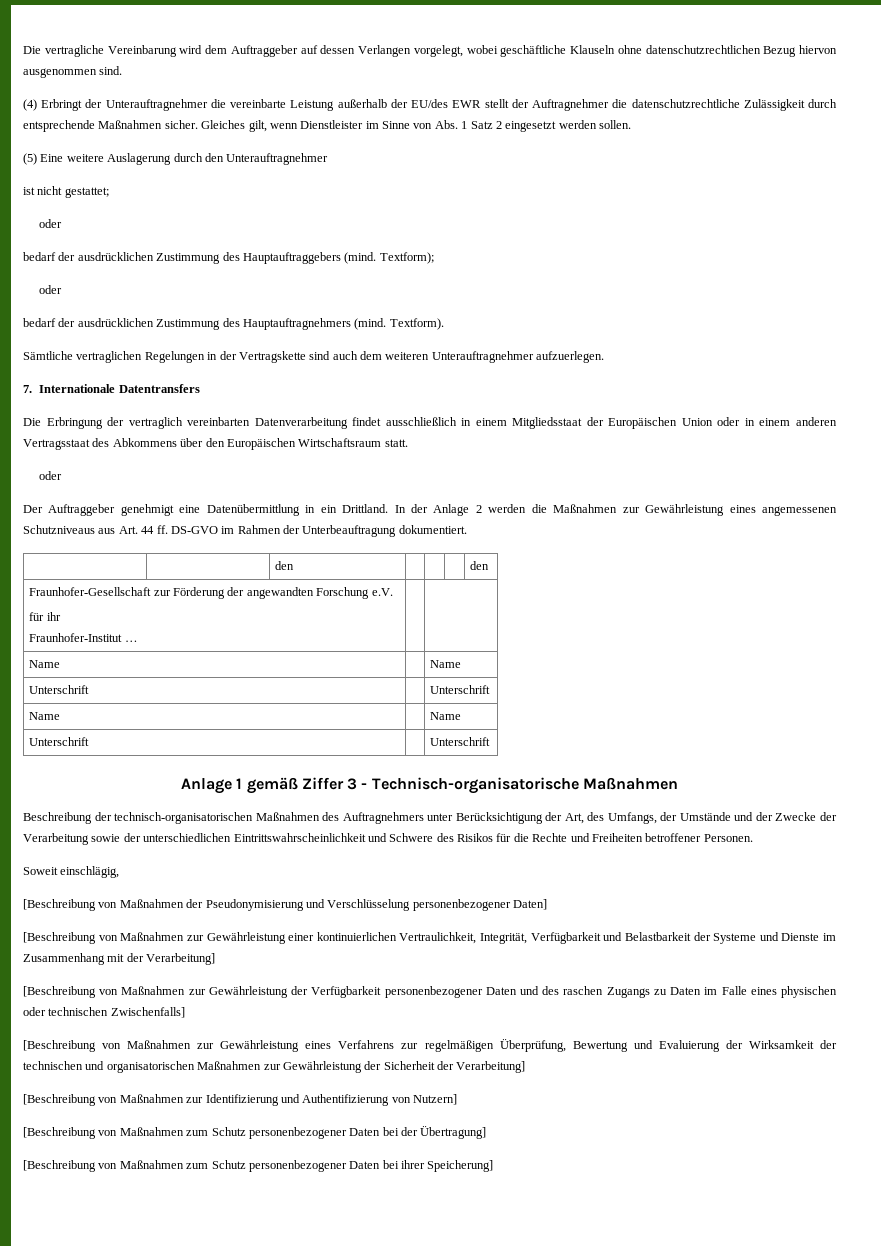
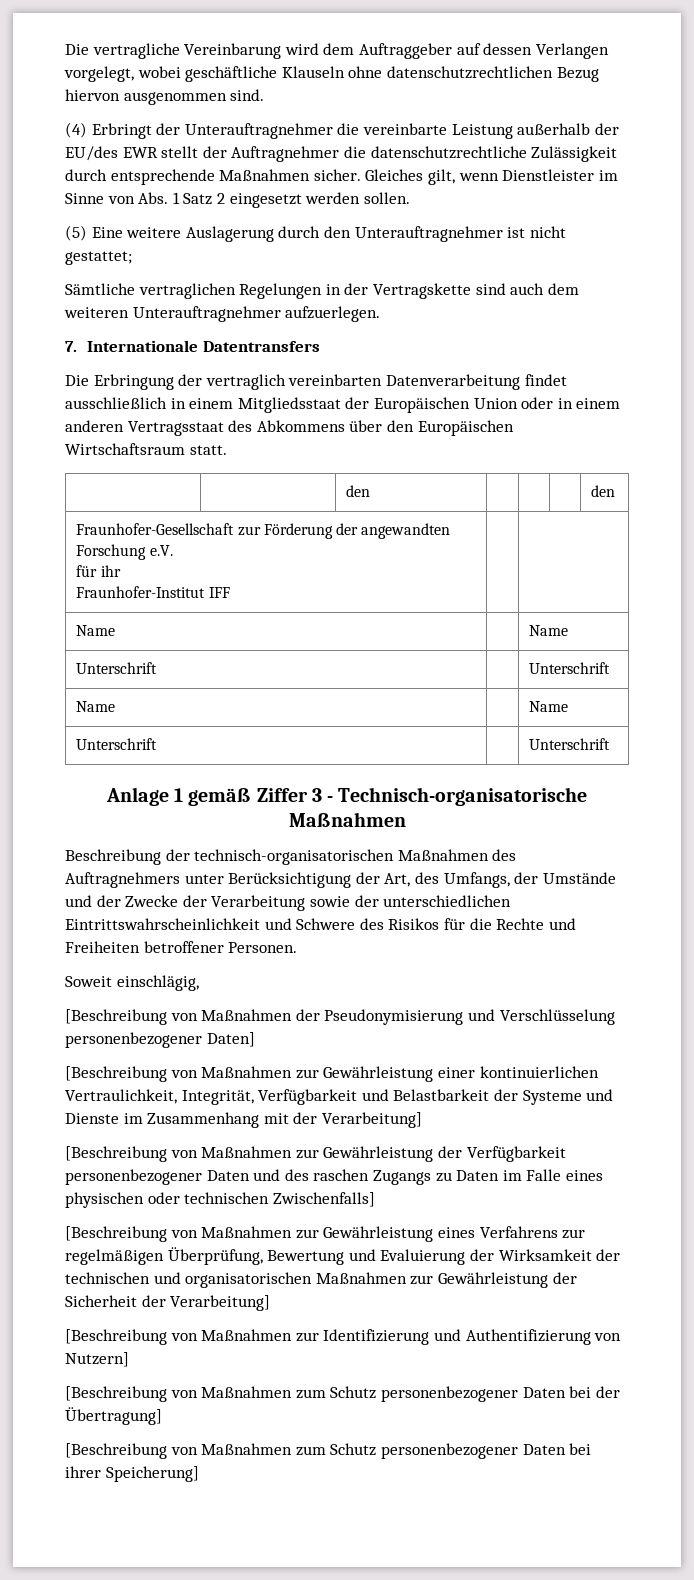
- (5) Eine weitere Auslagerung durch den Unterauftragnehmer
- ist nicht gestattet;
- oder
- bedarf der ausdrücklichen Zustimmung des Hauptauftraggebers (mind. Textform);
- oder
- bedarf der ausdrücklichen Zustimmung des Hauptauftragnehmers (mind. Textform).
+ (5) Eine weitere Auslagerung durch den Unterauftragnehmer ist nicht gestattet;
  Die Erbringung der vertraglich vereinbarten Datenverarbeitung findet ausschließlich in einem Mitgliedsstaat der Europäischen Union oder in einem anderen Vertragsstaat des Abkommens über den Europäischen Wirtschaftsraum statt.
- oder
- Der Auftraggeber genehmigt eine Datenübermittlung in ein Drittland. In der Anlage 2 werden die Maßnahmen zur Gewährleistung eines angemessenen Schutzniveaus aus Art. 44 ff. DS-GVO im Rahmen der Unterbeauftragung dokumentiert.
  Fraunhofer-Gesellschaft zur Förderung der angewandten Forschung e.V.
  für ihr
- Fraunhofer-Institut … | |
+ Fraunhofer-Institut IFF | |

